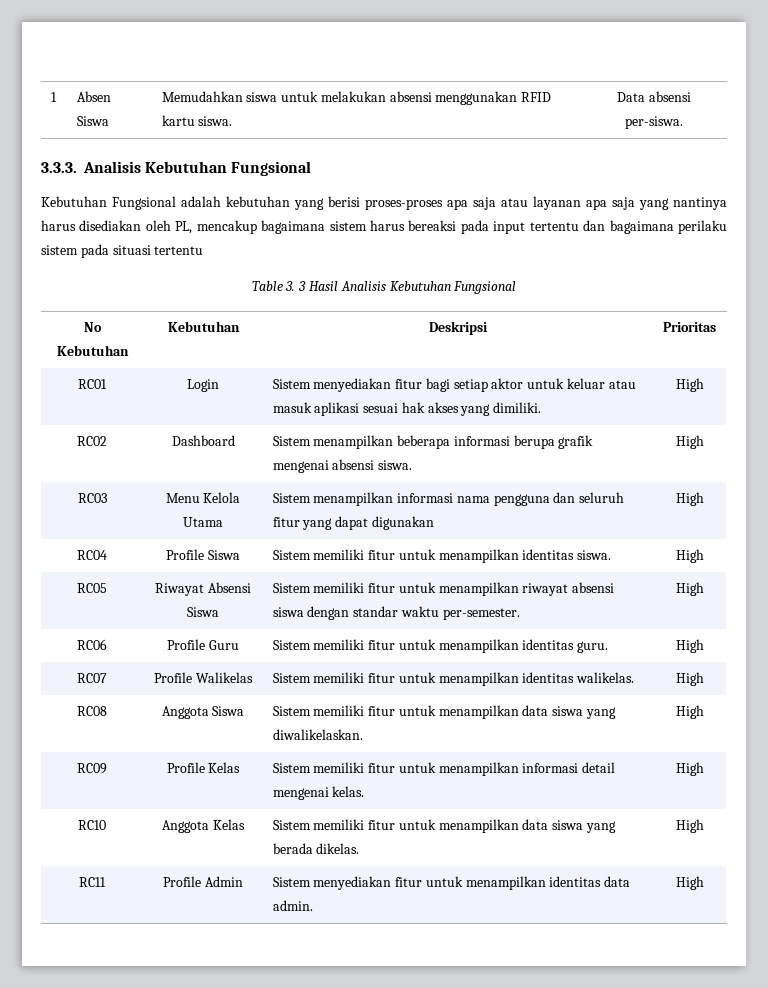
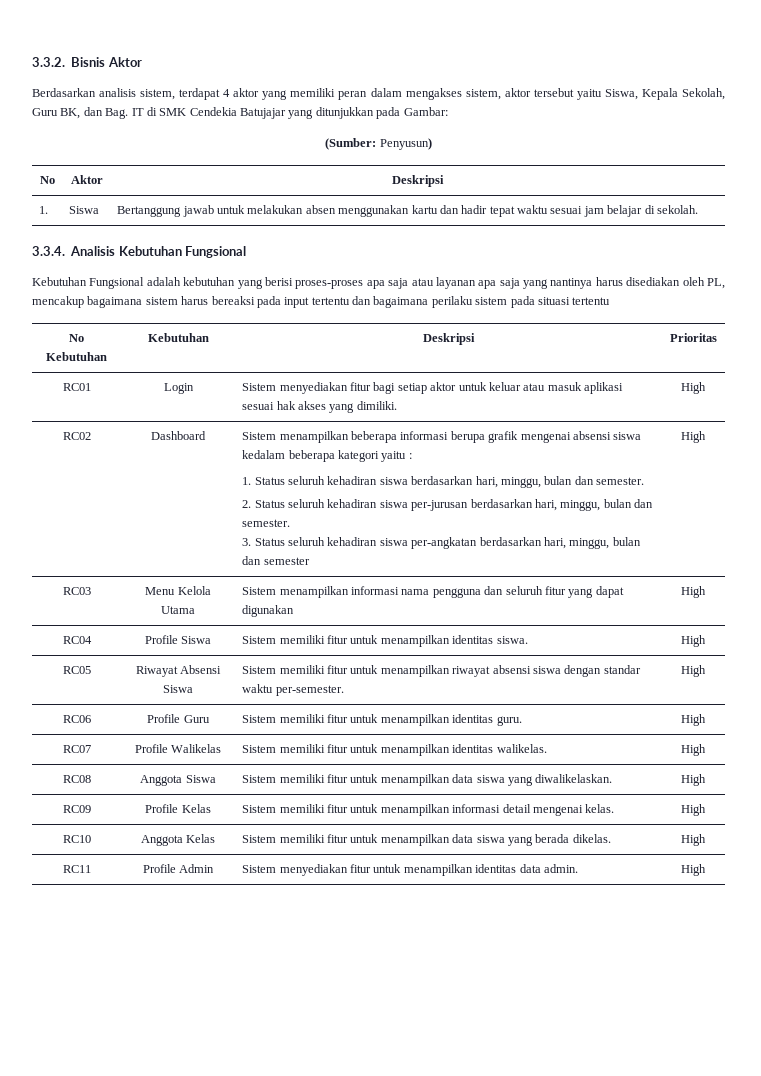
- 1 | Absen Siswa | Memudahkan siswa untuk melakukan absensi menggunakan RFID kartu siswa. | Data absensi per-siswa.
- 3.3.3. Analisis Kebutuhan Fungsional
+ 3.3.2. Bisnis Aktor
+ Berdasarkan analisis sistem, terdapat 4 aktor yang memiliki peran dalam mengakses sistem, aktor tersebut yaitu Siswa, Kepala Sekolah, Guru BK, dan Bag. IT di SMK Cendekia Batujajar yang ditunjukkan pada Gambar:
+ (Sumber: Penyusun)
+ No | Aktor | Deskripsi
+ 1. | Siswa | Bertanggung jawab untuk melakukan absen menggunakan kartu dan hadir tepat waktu sesuai jam belajar di sekolah.
+ 3.3.4. Analisis Kebutuhan Fungsional
- Table 3. 3 Hasil Analisis Kebutuhan Fungsional
- Sistem menampilkan beberapa informasi berupa grafik mengenai absensi siswa.
+ Sistem menampilkan beberapa informasi berupa grafik mengenai absensi siswa kedalam beberapa kategori yaitu :
+ 1. Status seluruh kehadiran siswa berdasarkan hari, minggu, bulan dan semester.
+ 2. Status seluruh kehadiran siswa per-jurusan berdasarkan hari, minggu, bulan dan semester.
+ 3. Status seluruh kehadiran siswa per-angkatan berdasarkan hari, minggu, bulan dan semester

